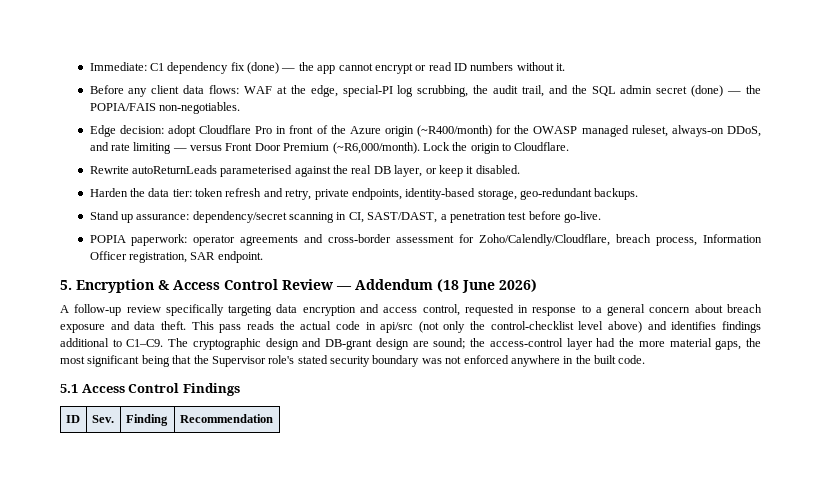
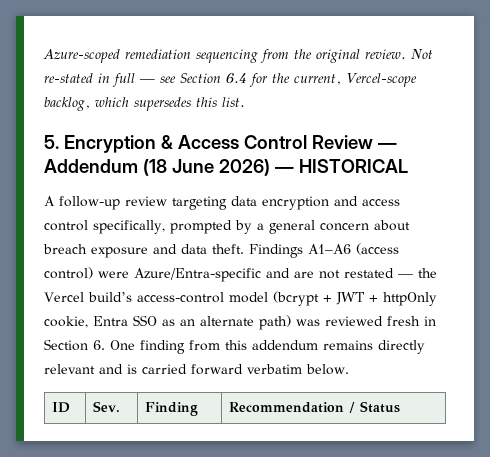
- Immediate: C1 dependency fix (done) — the app cannot encrypt or read ID numbers without it.
- Before any client data flows: WAF at the edge, special-PI log scrubbing, the audit trail, and the SQL admin secret (done) — the POPIA/FAIS non-negotiables.
- Edge decision: adopt Cloudflare Pro in front of the Azure origin (~R400/month) for the OWASP managed ruleset, always-on DDoS, and rate limiting — versus Front Door Premium (~R6,000/month). Lock the origin to Cloudflare.
- Rewrite autoReturnLeads parameterised against the real DB layer, or keep it disabled.
- Harden the data tier: token refresh and retry, private endpoints, identity-based storage, geo-redundant backups.
- Stand up assurance: dependency/secret scanning in CI, SAST/DAST, a penetration test before go-live.
- POPIA paperwork: operator agreements and cross-border assessment for Zoho/Calendly/Cloudflare, breach process, Information Officer registration, SAR endpoint.
+ Azure-scoped remediation sequencing from the original review. Not re-stated in full — see Section 6.4 for the current, Vercel-scope backlog, which supersedes this list.
- 5. Encryption & Access Control Review — Addendum (18 June 2026)
+ 5. Encryption & Access Control Review — Addendum (18 June 2026) — HISTORICAL
- A follow-up review specifically targeting data encryption and access control, requested in response to a general concern about breach exposure and data theft.
+ A follow-up review targeting data encryption and access control specifically, prompted by a general concern about breach exposure and data theft.
- This pass reads the actual code in api/src (not only the control-checklist level above) and identifies findings additional to C1–C9. The cryptographic design and DB-grant design are sound; the access-control layer had the more material gaps, the most significant being that the Supervisor role's stated security boundary was not enforced anywhere in the built code.
- 5.1 Access Control Findings
+ Findings A1–A6 (access control) were Azure/Entra-specific and are not restated — the Vercel build’s access-control model (bcrypt + JWT + httpOnly cookie, Entra SSO as an alternate path) was reviewed fresh in Section 6. One finding from this addendum remains directly relevant and is carried forward verbatim below.
- ID | Sev. | Finding | Recommendation
+ ID | Sev. | Finding | Recommendation / Status

